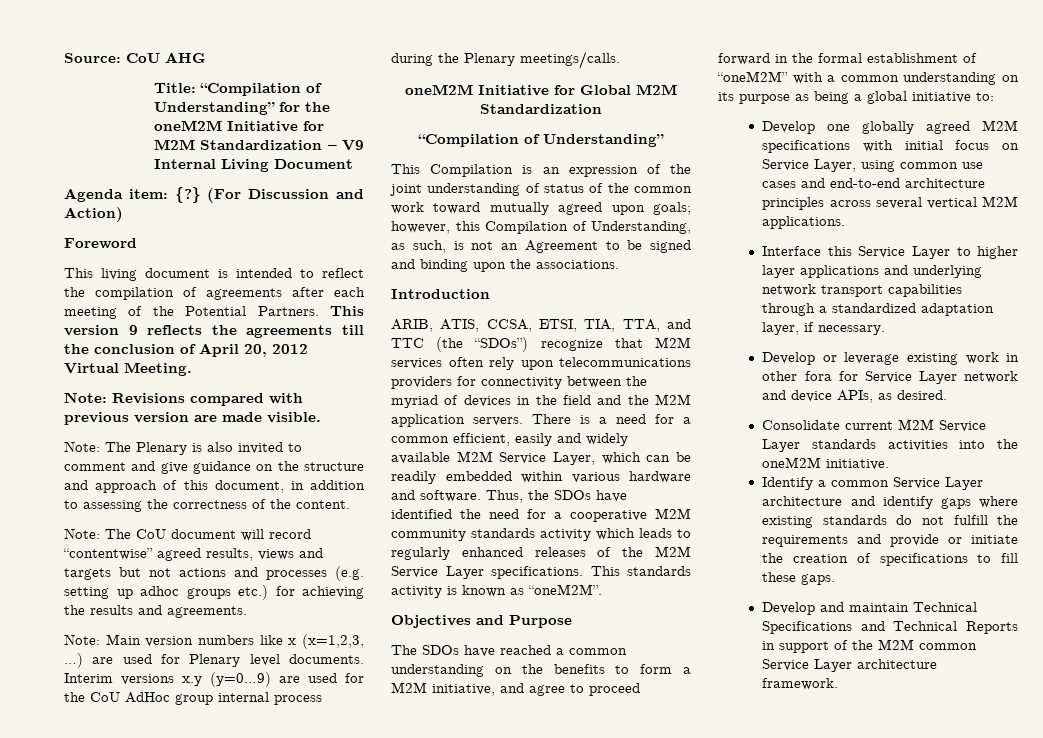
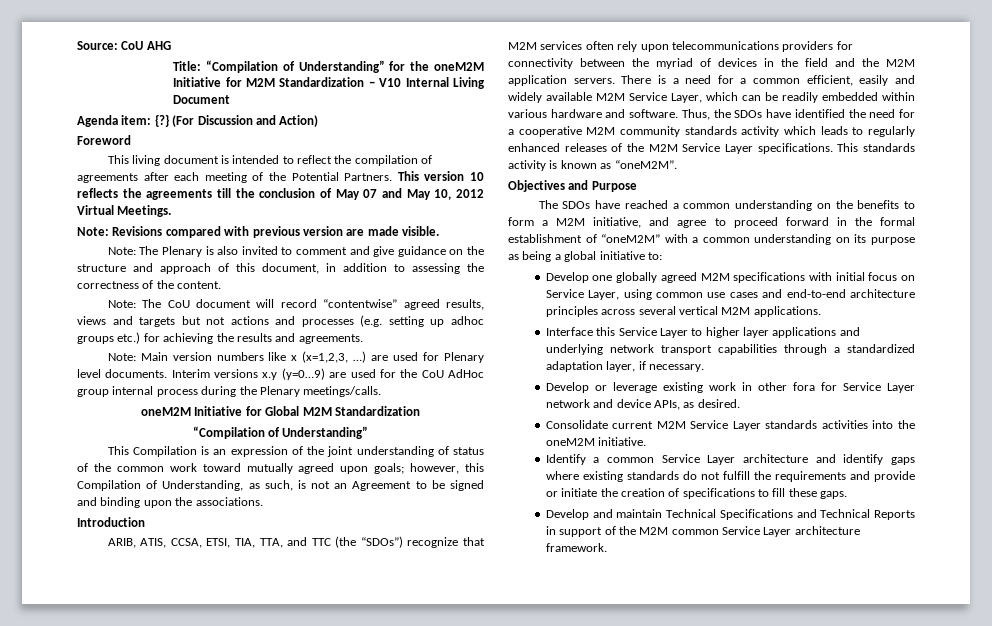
- Title: “Compilation of Understanding” for the oneM2M Initiative for M2M Standardization – V9 Internal Living Document
+ Title: “Compilation of Understanding” for the oneM2M Initiative for M2M Standardization – V10 Internal Living Document
- This version 9 reflects the agreements till the conclusion of April 20, 2012 Virtual Meeting.
+ This version 10 reflects the agreements till the conclusion of May 07 and May 10, 2012 Virtual Meetings.

